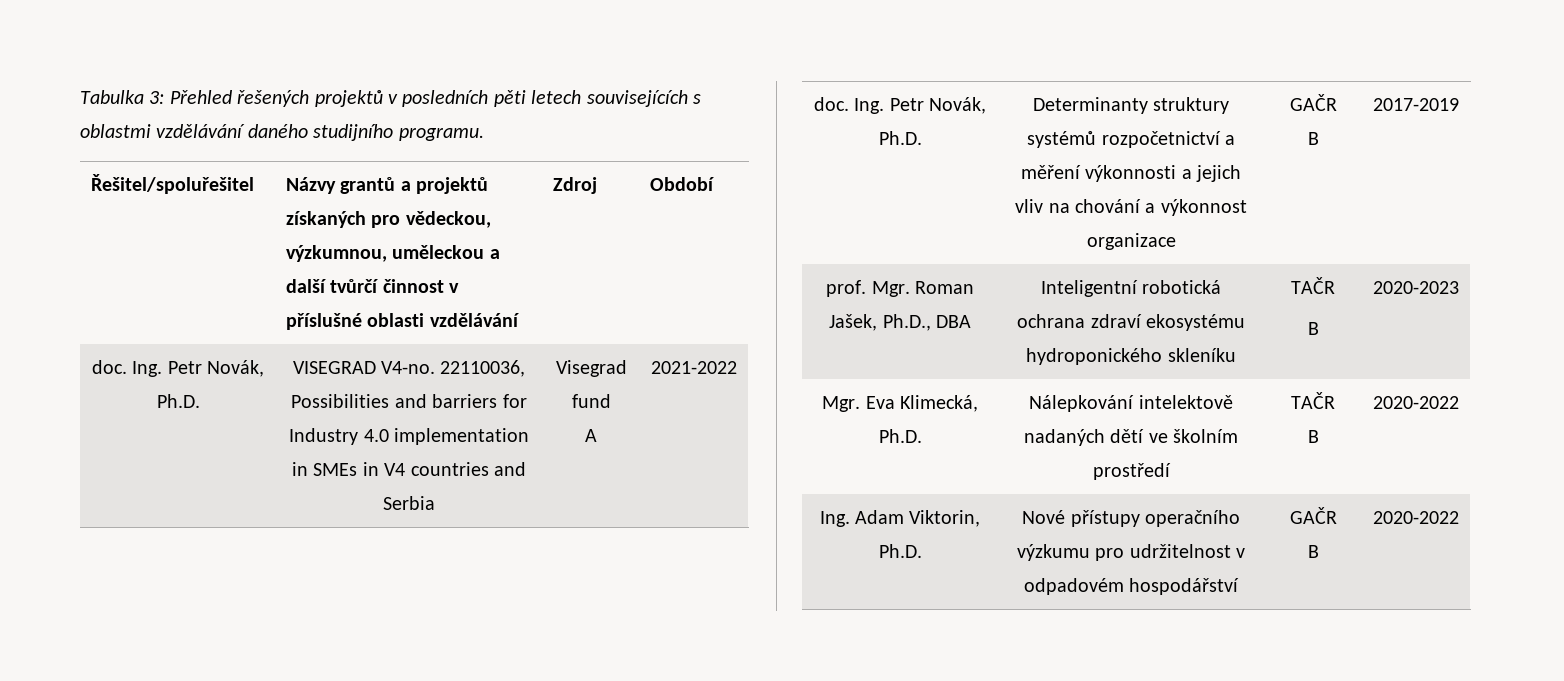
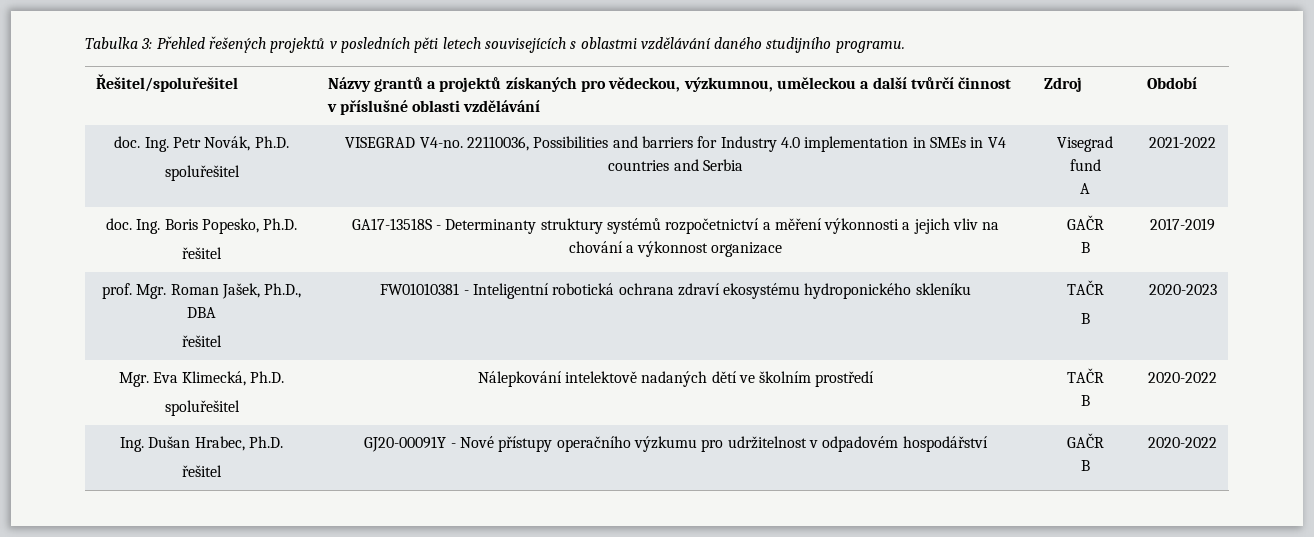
- doc. Ing. Petr Novák, Ph.D. | VISEGRAD V4-no. 22110036, Possibilities and barriers for Industry 4.0 implementation in SMEs in V4 countries and Serbia | Visegrad fund
+ doc. Ing. Petr Novák, Ph.D.
+ spoluřešitel | VISEGRAD V4-no. 22110036, Possibilities and barriers for Industry 4.0 implementation in SMEs in V4 countries and Serbia | Visegrad fund
- doc. Ing. Petr Novák, Ph.D. | Determinanty struktury systémů rozpočetnictví a měření výkonnosti a jejich vliv na chování a výkonnost organizace | GAČR
+ doc. Ing. Boris Popesko, Ph.D.
+ řešitel | GA17-13518S - Determinanty struktury systémů rozpočetnictví a měření výkonnosti a jejich vliv na chování a výkonnost organizace | GAČR
- prof. Mgr. Roman Jašek, Ph.D., DBA | Inteligentní robotická ochrana zdraví ekosystému hydroponického skleníku | TAČR
+ prof. Mgr. Roman Jašek, Ph.D., DBA
+ řešitel | FW01010381 - Inteligentní robotická ochrana zdraví ekosystému hydroponického skleníku | TAČR
- Mgr. Eva Klimecká, Ph.D. | Nálepkování intelektově nadaných dětí ve školním prostředí | TAČR
+ Mgr. Eva Klimecká, Ph.D.
+ spoluřešitel | Nálepkování intelektově nadaných dětí ve školním prostředí | TAČR
- Ing. Adam Viktorin, Ph.D. | Nové přístupy operačního výzkumu pro udržitelnost v odpadovém hospodářství | GAČR
+ Ing. Dušan Hrabec, Ph.D.
+ řešitel | GJ20-00091Y - Nové přístupy operačního výzkumu pro udržitelnost v odpadovém hospodářství | GAČR

